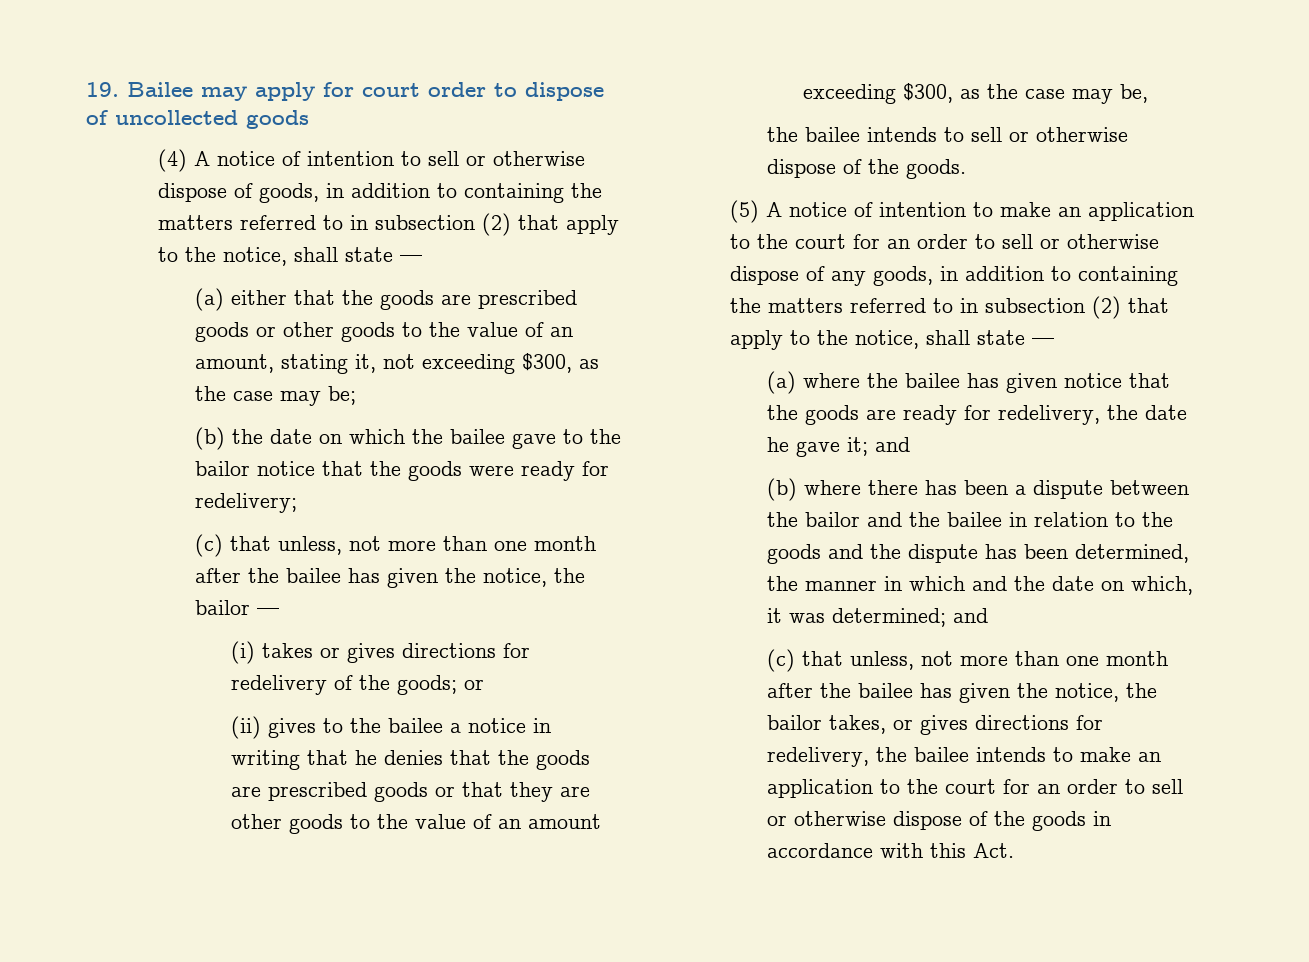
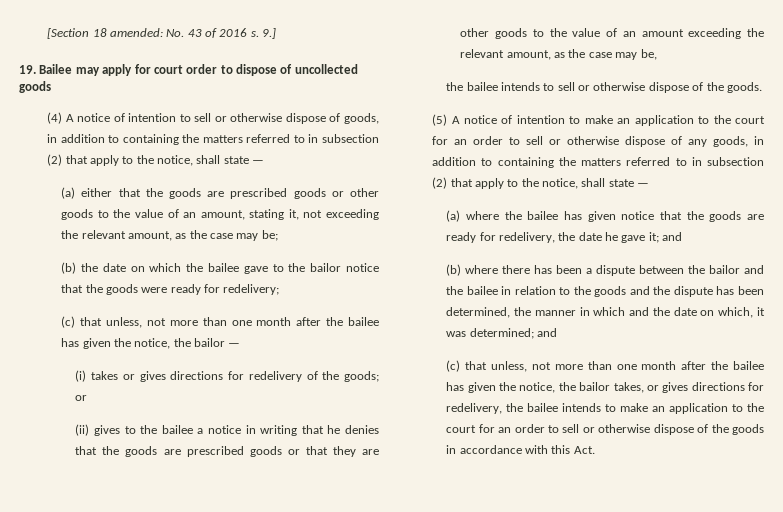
+ [Section 18 amended: No. 43 of 2016 s. 9.]
- (a) either that the goods are prescribed goods or other goods to the value of an amount, stating it, not exceeding $300, as the case may be;
+ (a) either that the goods are prescribed goods or other goods to the value of an amount, stating it, not exceeding the relevant amount, as the case may be;
- (ii) gives to the bailee a notice in writing that he denies that the goods are prescribed goods or that they are other goods to the value of an amount exceeding $300, as the case may be,
+ (ii) gives to the bailee a notice in writing that he denies that the goods are prescribed goods or that they are other goods to the value of an amount exceeding the relevant amount, as the case may be,

